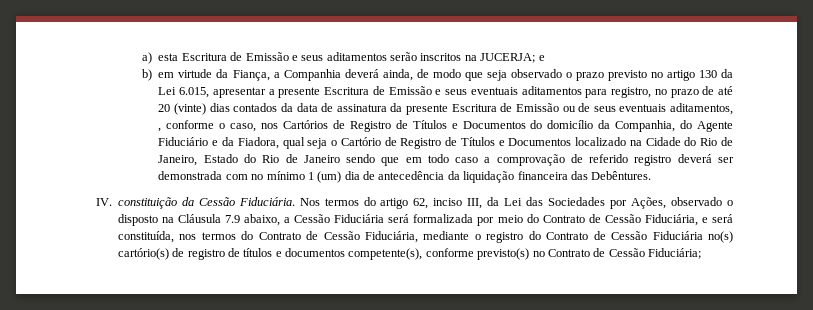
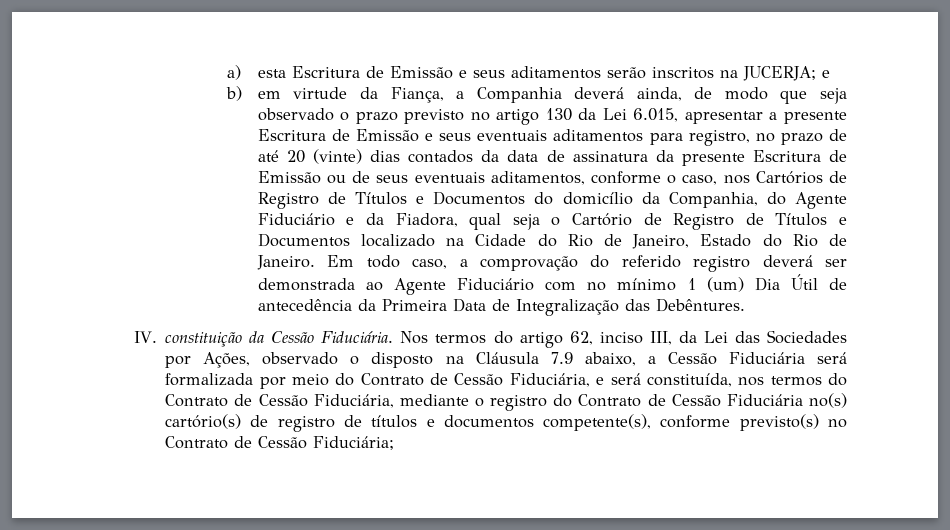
- b) em virtude da Fiança, a Companhia deverá ainda, de modo que seja observado o prazo previsto no artigo 130 da Lei 6.015, apresentar a presente Escritura de Emissão e seus eventuais aditamentos para registro, no prazo de até 20 (vinte) dias contados da data de assinatura da presente Escritura de Emissão ou de seus eventuais aditamentos, , conforme o caso, nos Cartórios de Registro de Títulos e Documentos do domicílio da Companhia, do Agente Fiduciário e da Fiadora, qual seja o Cartório de Registro de Títulos e Documentos localizado na Cidade do Rio de Janeiro, Estado do Rio de Janeiro sendo que em todo caso a comprovação de referido registro deverá ser demonstrada com no mínimo 1 (um) dia de antecedência da liquidação financeira das Debêntures.
+ b) em virtude da Fiança, a Companhia deverá ainda, de modo que seja observado o prazo previsto no artigo 130 da Lei 6.015, apresentar a presente Escritura de Emissão e seus eventuais aditamentos para registro, no prazo de até 20 (vinte) dias contados da data de assinatura da presente Escritura de Emissão ou de seus eventuais aditamentos, conforme o caso, nos Cartórios de Registro de Títulos e Documentos do domicílio da Companhia, do Agente Fiduciário e da Fiadora, qual seja o Cartório de Registro de Títulos e Documentos localizado na Cidade do Rio de Janeiro, Estado do Rio de Janeiro. Em todo caso, a comprovação do referido registro deverá ser demonstrada ao Agente Fiduciário com no mínimo 1 (um) Dia Útil de antecedência da Primeira Data de Integralização das Debêntures.

